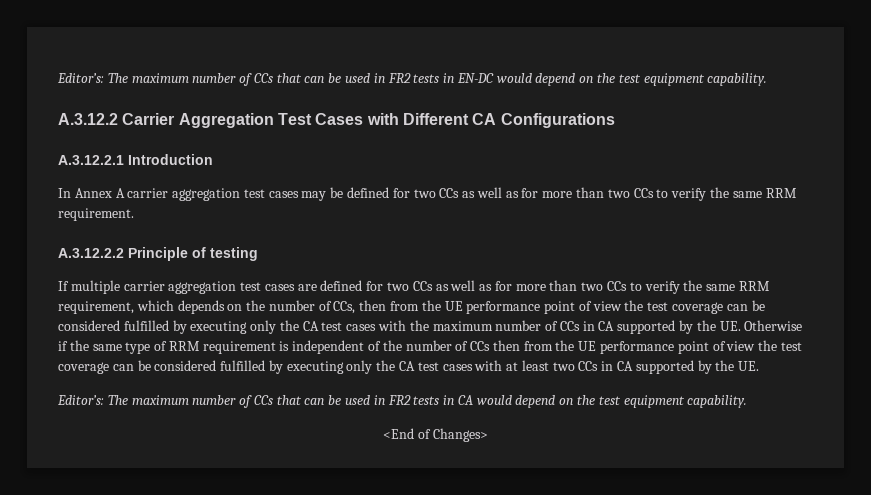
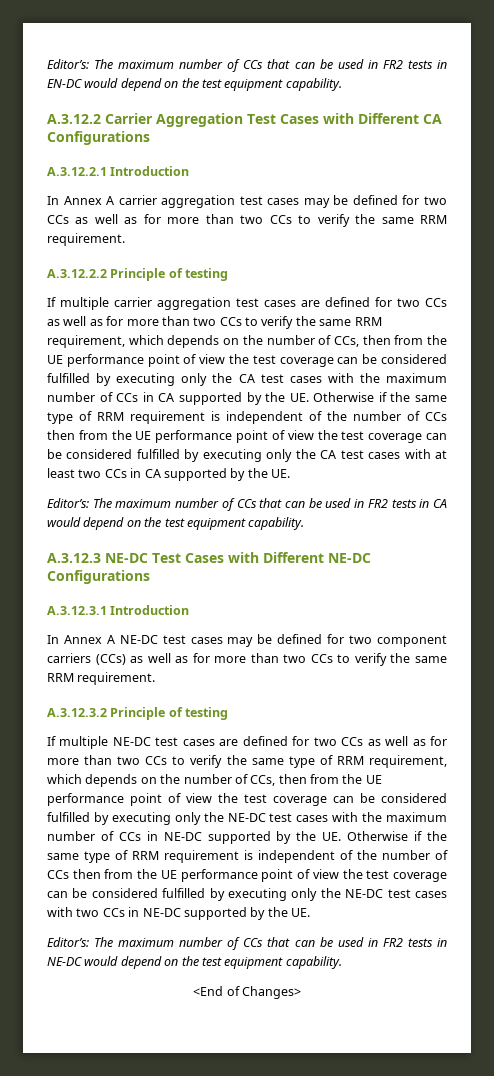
+ A.3.12.3 NE-DC Test Cases with Different NE-DC Configurations
+ A.3.12.3.1 Introduction
+ In Annex A NE-DC test cases may be defined for two component carriers (CCs) as well as for more than two CCs to verify the same RRM requirement.
+ A.3.12.3.2 Principle of testing
+ If multiple NE-DC test cases are defined for two CCs as well as for more than two CCs to verify the same type of RRM requirement, which depends on the number of CCs, then from the UE performance point of view the test coverage can be considered fulfilled by executing only the NE-DC test cases with the maximum number of CCs in NE-DC supported by the UE. Otherwise if the same type of RRM requirement is independent of the number of CCs then from the UE performance point of view the test coverage can be considered fulfilled by executing only the NE-DC test cases with two CCs in NE-DC supported by the UE.
+ Editor’s: The maximum number of CCs that can be used in FR2 tests in NE-DC would depend on the test equipment capability.

